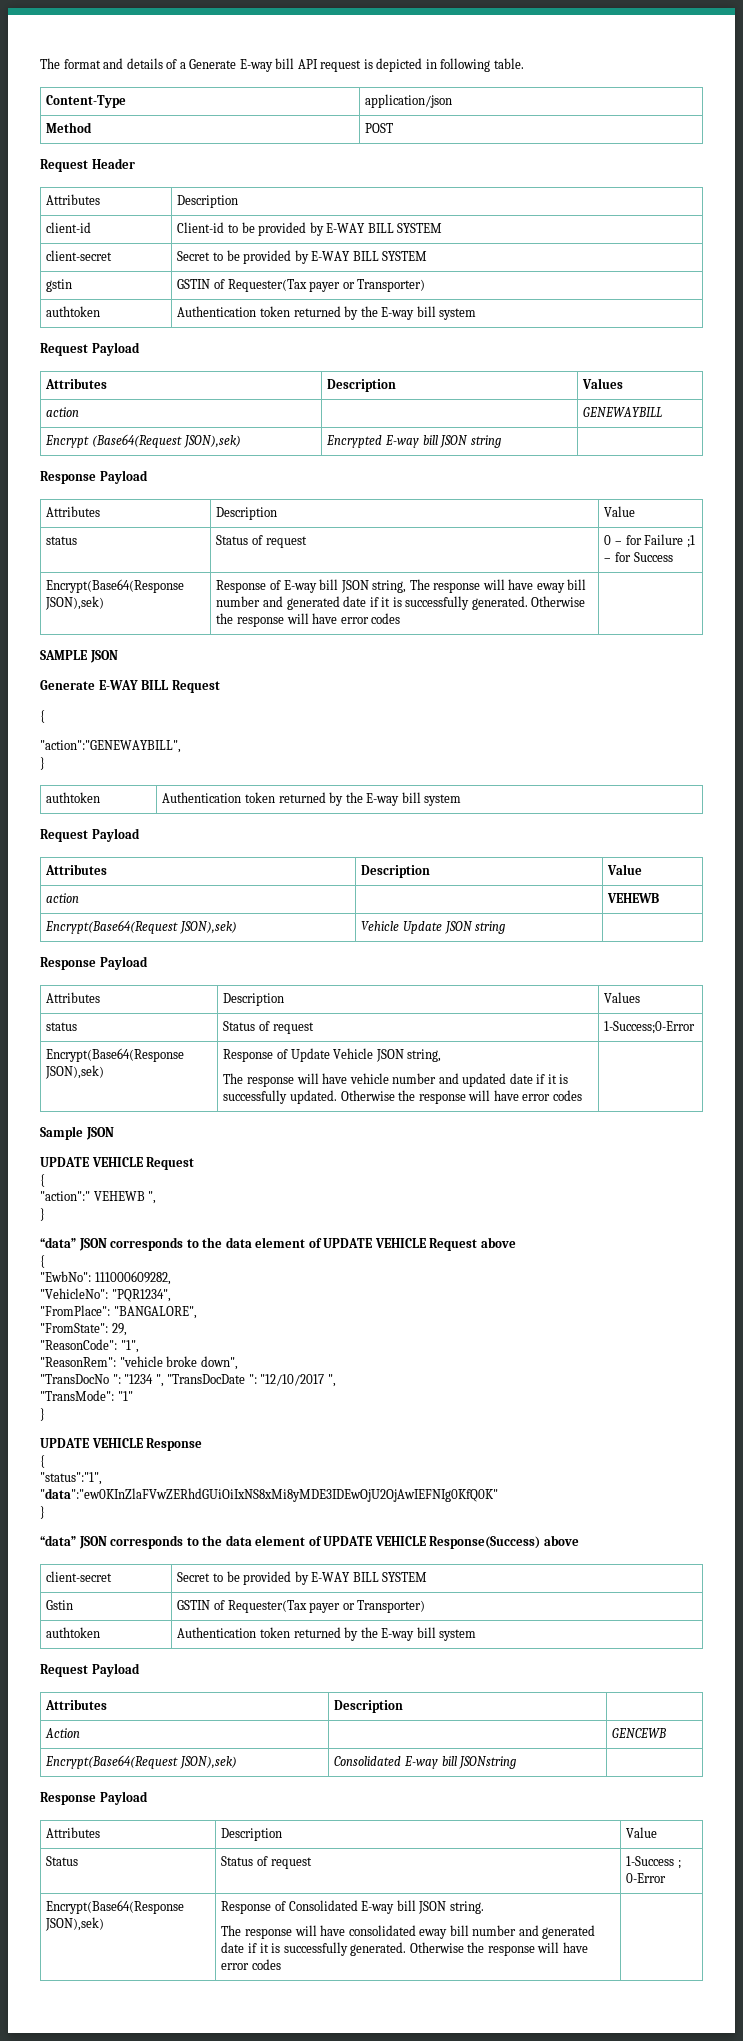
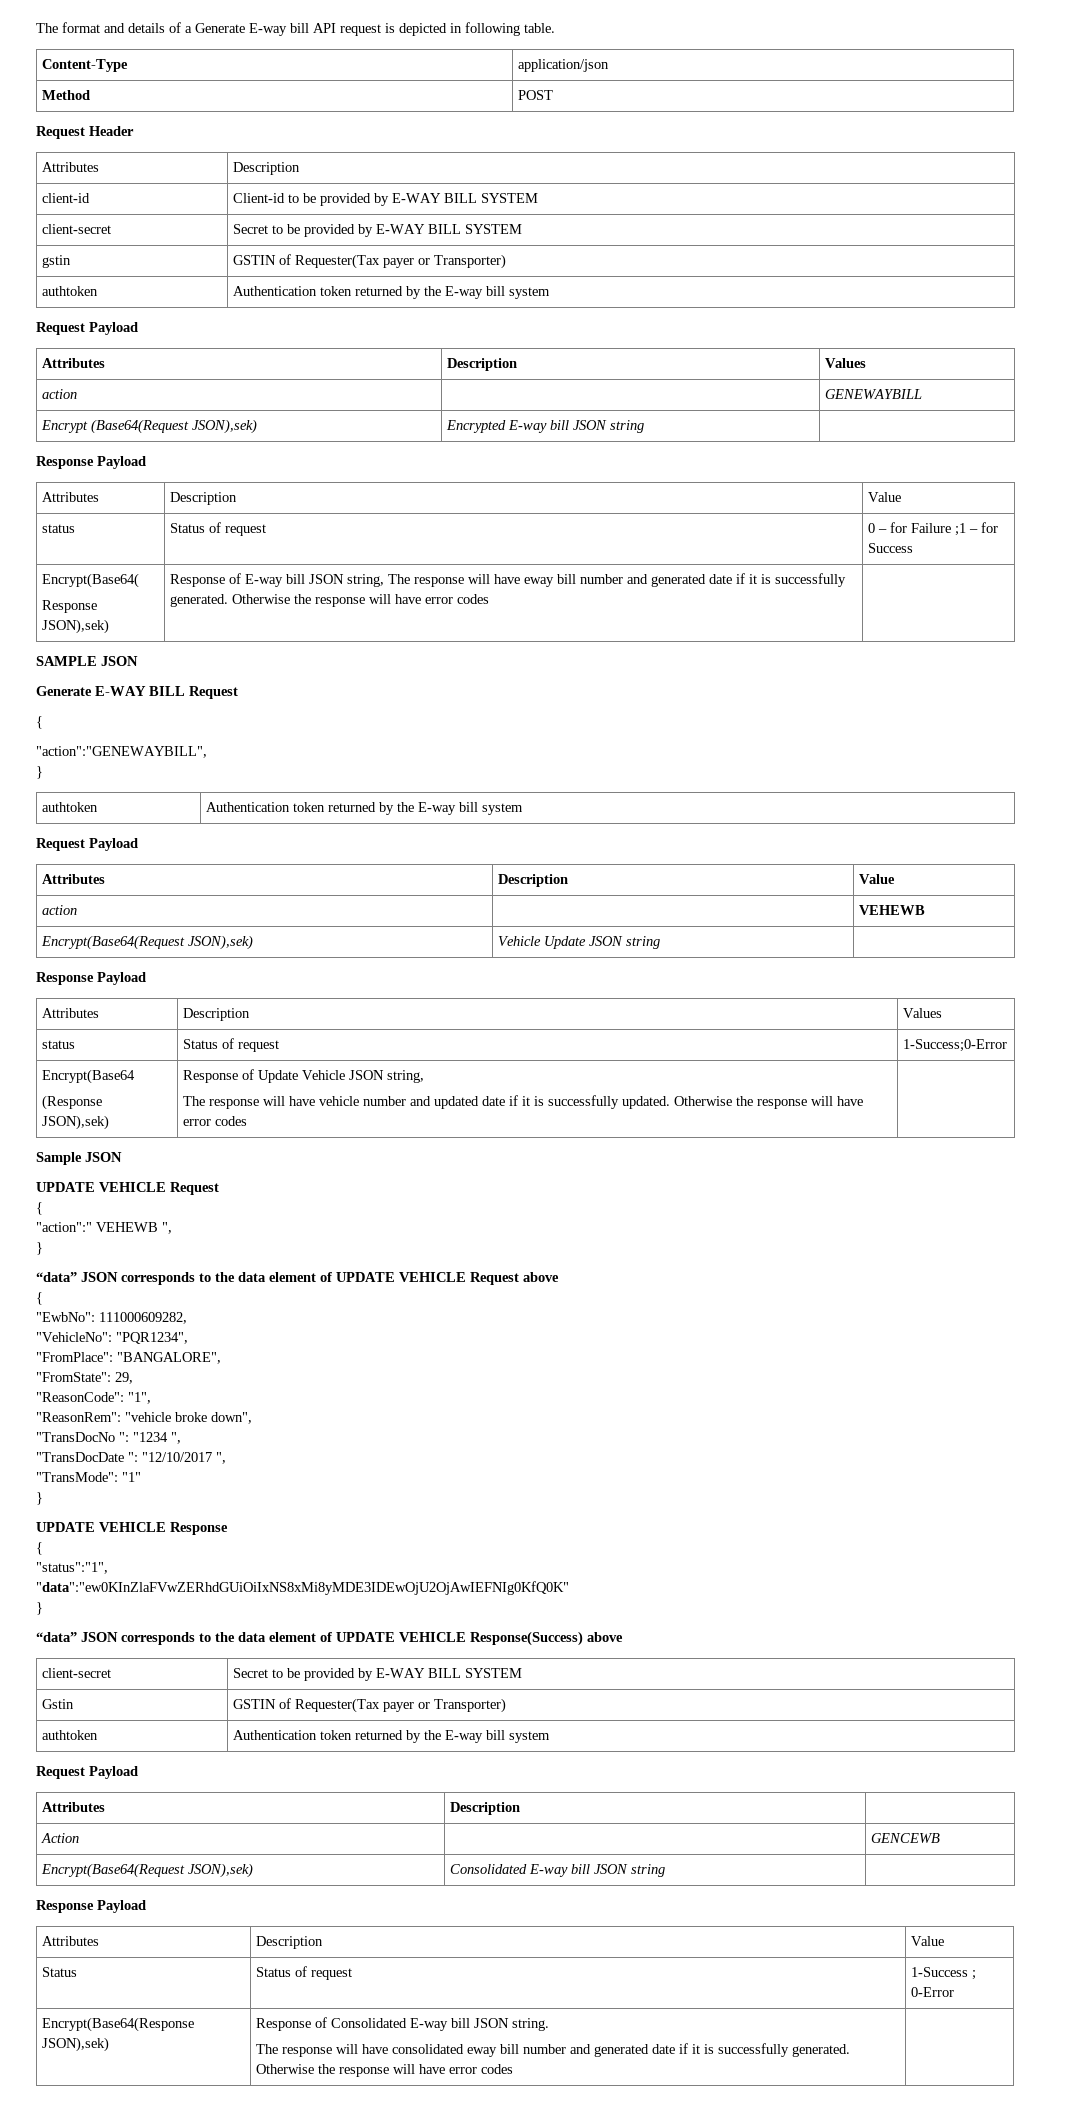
- Encrypt(Base64(Response JSON),sek) | Response of E-way bill JSON string, The response will have eway bill number and generated date if it is successfully generated. Otherwise the response will have error codes |
+ Encrypt(Base64(
+ Response JSON),sek) | Response of E-way bill JSON string, The response will have eway bill number and generated date if it is successfully generated. Otherwise the response will have error codes |
- Encrypt(Base64(Response JSON),sek) | Response of Update Vehicle JSON string,
+ Encrypt(Base64
+ (Response JSON),sek) | Response of Update Vehicle JSON string,
- "TransDocNo ": "1234 ", "TransDocDate ": "12/10/2017 ",
+ "TransDocNo ": "1234 ",
+ "TransDocDate ": "12/10/2017 ",
- Encrypt(Base64(Request JSON),sek) | Consolidated E-way bill JSONstring |
+ Encrypt(Base64(Request JSON),sek) | Consolidated E-way bill JSON string |

